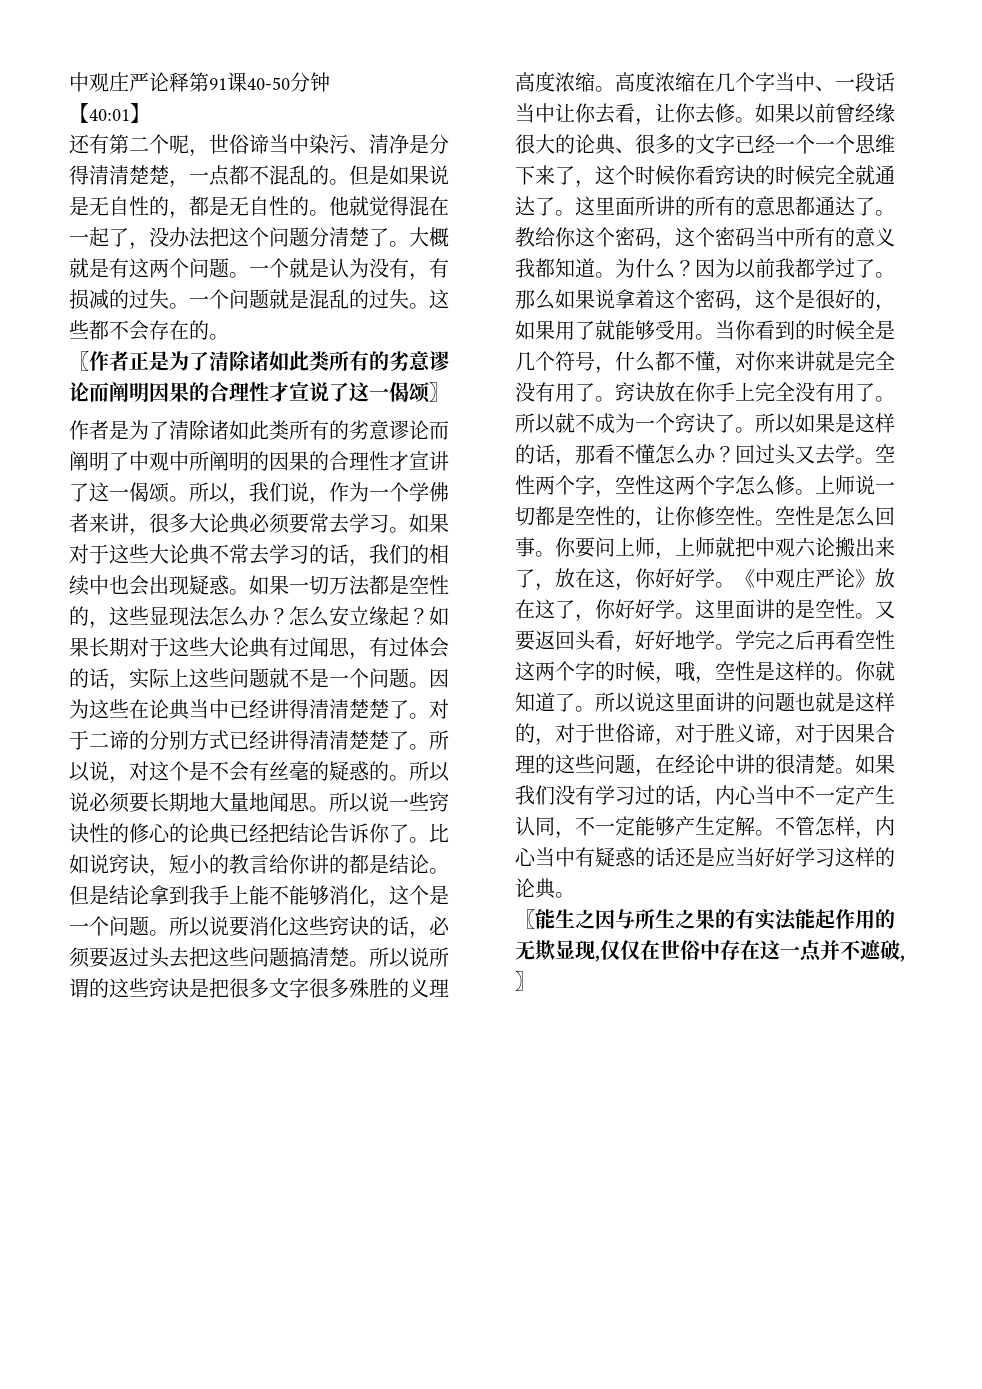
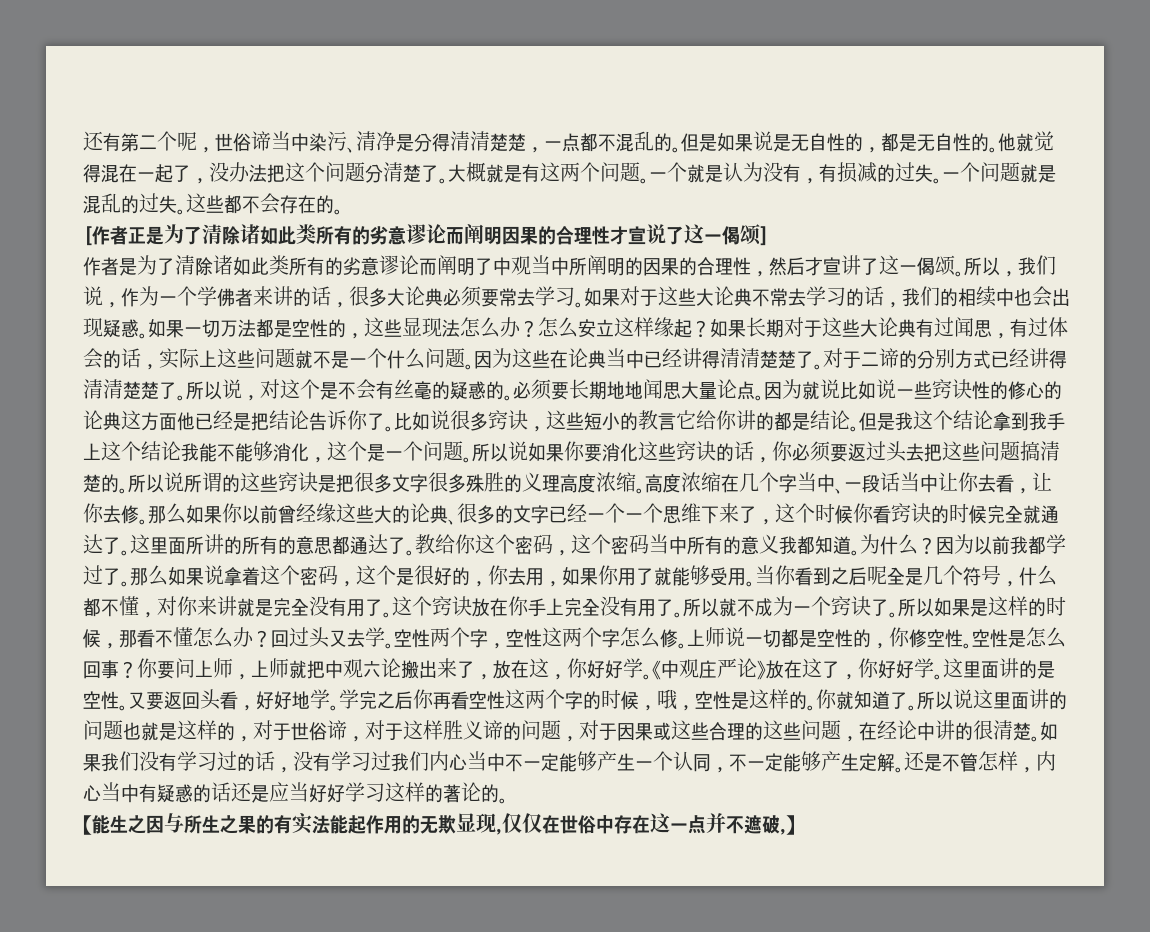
- 中观庄严论释第91课40-50分钟
- 【40:01】
- 〖作者正是为了清除诸如此类所有的劣意谬论而阐明因果的合理性才宣说了这一偈颂〗
+ [作者正是为了清除诸如此类所有的劣意谬论而阐明因果的合理性才宣说了这一偈颂]
- 作者是为了清除诸如此类所有的劣意谬论而阐明了中观中所阐明的因果的合理性才宣讲了这一偈颂。
+ 作者是为了清除诸如此类所有的劣意谬论而阐明了中观当中所阐明的因果的合理性，然后才宣讲了这一偈颂。
- 所以，我们说，作为一个学佛者来讲，很多大论典必须要常去学习。
+ 所以，我们说，作为一个学佛者来讲的话，很多大论典必须要常去学习。
- 怎么安立缘起？
+ 怎么安立这样缘起？
- 如果长期对于这些大论典有过闻思，有过体会的话，实际上这些问题就不是一个问题。
+ 如果长期对于这些大论典有过闻思，有过体会的话，实际上这些问题就不是一个什么问题。
- 所以说必须要长期地大量地闻思。所以说一些窍诀性的修心的论典已经把结论告诉你了。
+ 必须要长期地地闻思大量论点。因为就说比如说一些窍诀性的修心的论典这方面他已经是把结论告诉你了。
- 比如说窍诀，短小的教言给你讲的都是结论。
+ 比如说很多窍诀，这些短小的教言它给你讲的都是结论。
- 但是结论拿到我手上能不能够消化，这个是一个问题。
+ 但是我这个结论拿到我手上这个结论我能不能够消化，这个是一个问题。
- 所以说要消化这些窍诀的话，必须要返过头去把这些问题搞清楚。
+ 所以说如果你要消化这些窍诀的话，你必须要返过头去把这些问题搞清楚的。
- 如果以前曾经缘很大的论典、很多的文字已经一个一个思维下来了，这个时候你看窍诀的时候完全就通达了。
+ 那么如果你以前曾经缘这些大的论典、很多的文字已经一个一个思维下来了，这个时候你看窍诀的时候完全就通达了。
- 那么如果说拿着这个密码，这个是很好的，如果用了就能够受用。
+ 那么如果说拿着这个密码，这个是很好的，你去用，如果你用了就能够受用。
- 当你看到的时候全是几个符号，什么都不懂，对你来讲就是完全没有用了。
+ 当你看到之后呢全是几个符号，什么都不懂，对你来讲就是完全没有用了。
- 窍诀放在你手上完全没有用了。
+ 这个窍诀放在你手上完全没有用了。
- 所以如果是这样的话，那看不懂怎么办？
+ 所以如果是这样的时候，那看不懂怎么办？
- 上师说一切都是空性的，让你修空性。
+ 上师说一切都是空性的，你修空性。
- 空性是怎么回事。
+ 空性是怎么回事？
- 学完之后再看空性这两个字的时候，哦，空性是这样的。
+ 学完之后你再看空性这两个字的时候，哦，空性是这样的。
- 所以说这里面讲的问题也就是这样的，对于世俗谛，对于胜义谛，对于因果合理的这些问题，在经论中讲的很清楚。
+ 所以说这里面讲的问题也就是这样的，对于世俗谛，对于这样胜义谛的问题，对于因果或这些合理的这些问题，在经论中讲的很清楚。
- 如果我们没有学习过的话，内心当中不一定产生认同，不一定能够产生定解。
+ 如果我们没有学习过的话，没有学习过我们内心当中不一定能够产生一个认同，不一定能够产生定解。
- 不管怎样，内心当中有疑惑的话还是应当好好学习这样的论典。
- 〖能生之因与所生之果的有实法能起作用的无欺显现,仅仅在世俗中存在这一点并不遮破,〗
+ 还是不管怎样，内心当中有疑惑的话还是应当好好学习这样的著论的。
+ 【能生之因与所生之果的有实法能起作用的无欺显现,仅仅在世俗中存在这一点并不遮破,】

